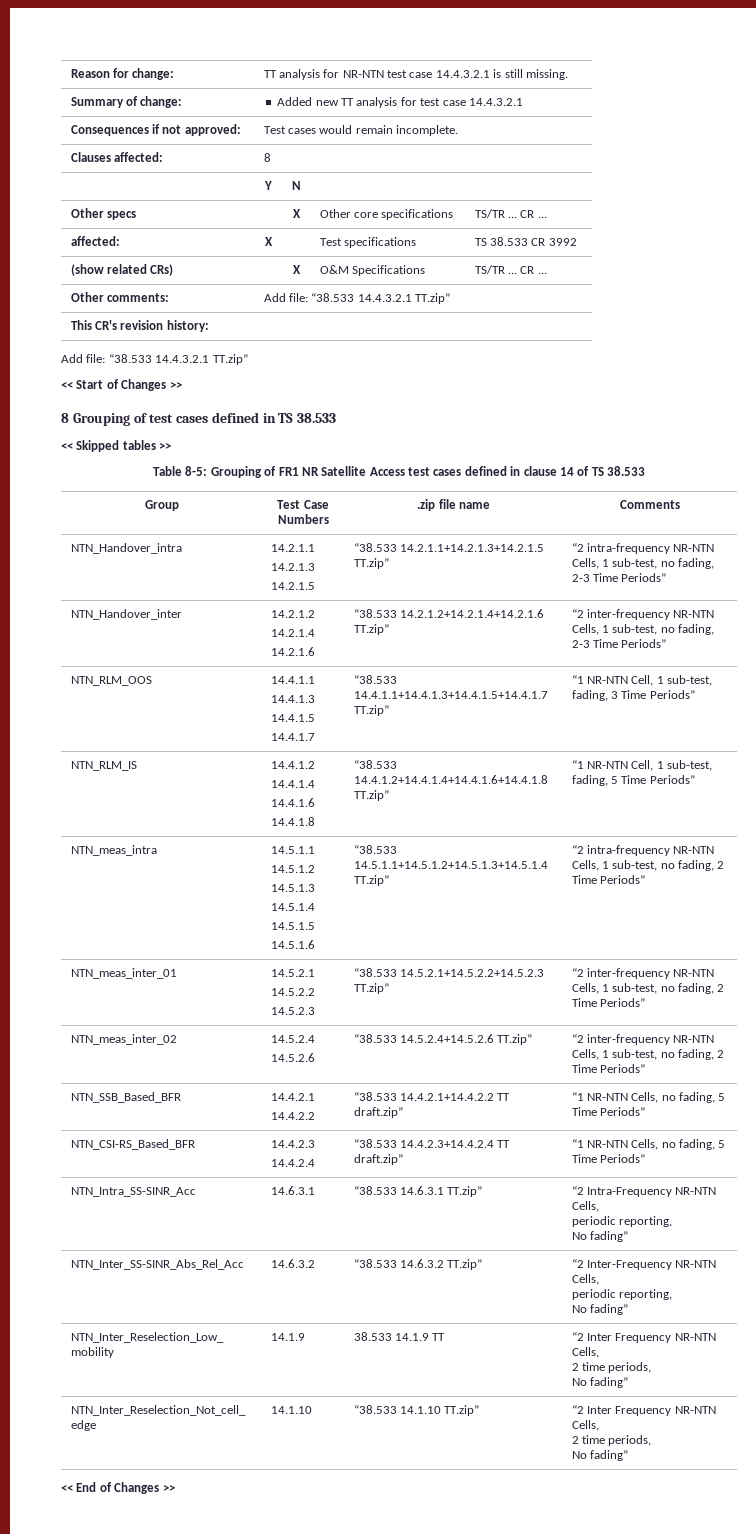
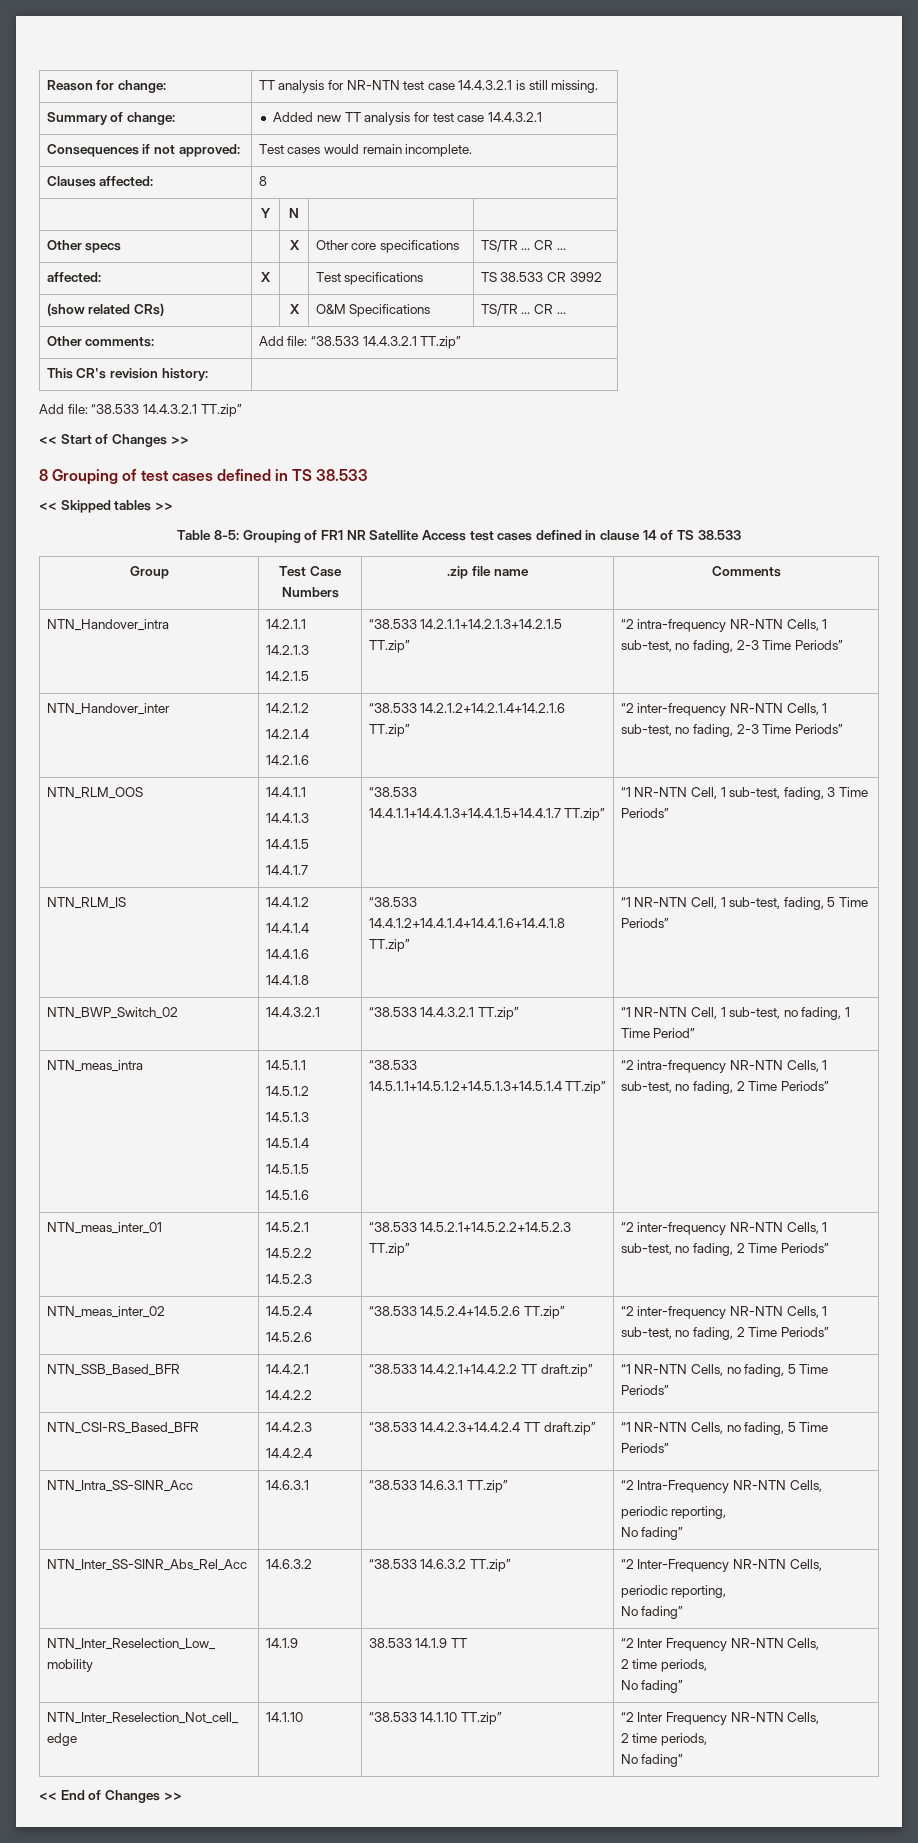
+ NTN_BWP_Switch_02 | 14.4.3.2.1 | “38.533 14.4.3.2.1 TT.zip” | “1 NR-NTN Cell, 1 sub-test, no fading, 1 Time Period”

